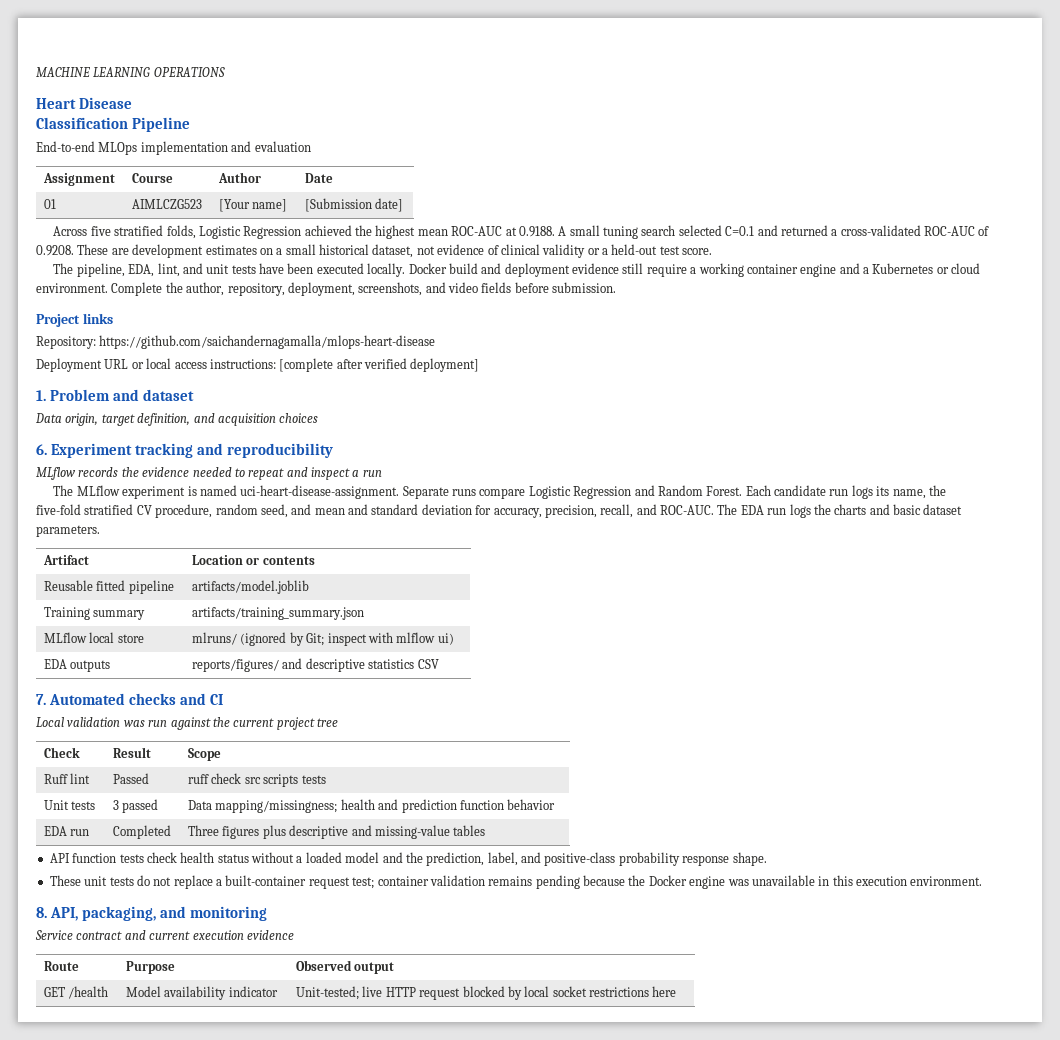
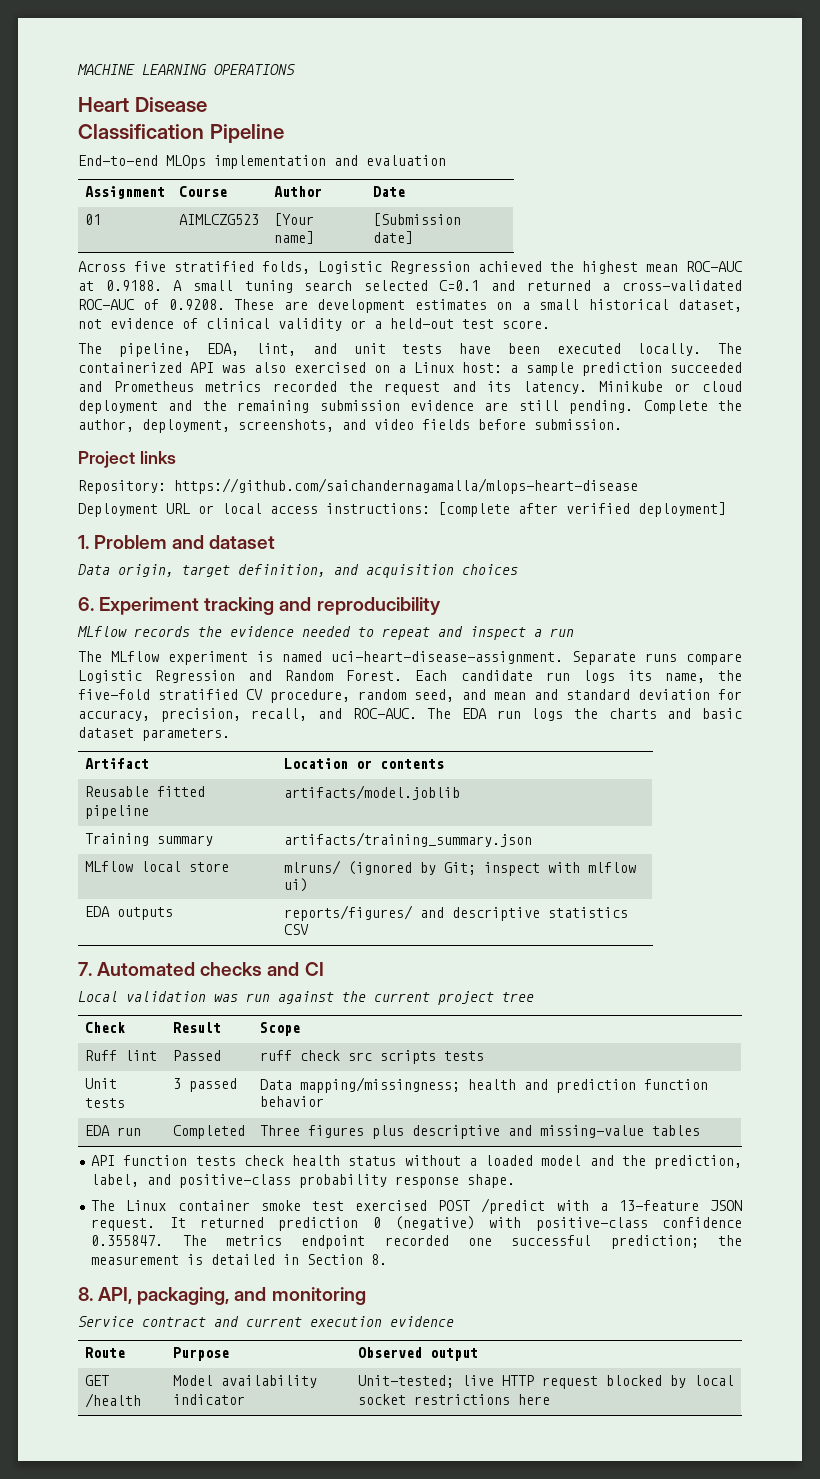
- Docker build and deployment evidence still require a working container engine and a Kubernetes or cloud environment.
+ The containerized API was also exercised on a Linux host: a sample prediction succeeded and Prometheus metrics recorded the request and its latency. Minikube or cloud deployment and the remaining submission evidence are still pending.
- Complete the author, repository, deployment, screenshots, and video fields before submission.
+ Complete the author, deployment, screenshots, and video fields before submission.
- These unit tests do not replace a built-container request test; container validation remains pending because the Docker engine was unavailable in this execution environment.
+ The Linux container smoke test exercised POST /predict with a 13-feature JSON request. It returned prediction 0 (negative) with positive-class confidence 0.355847. The metrics endpoint recorded one successful prediction; the measurement is detailed in Section 8.

